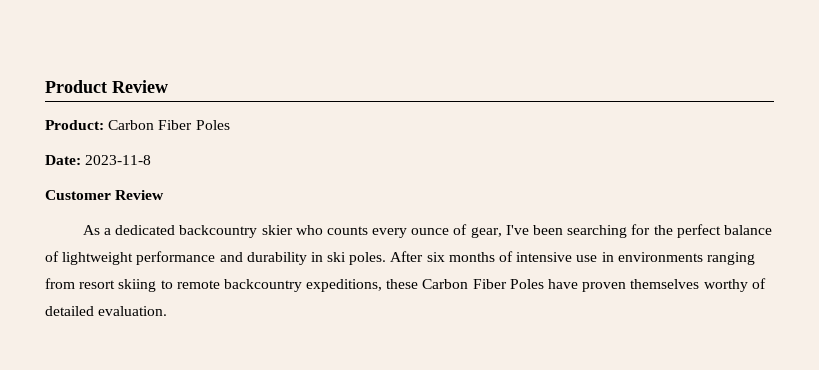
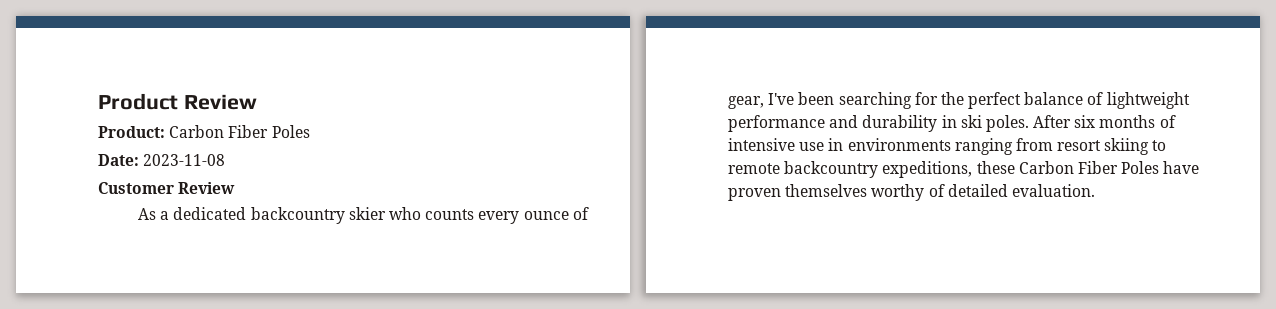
- Date: 2023-11-8
+ Date: 2023-11-08

